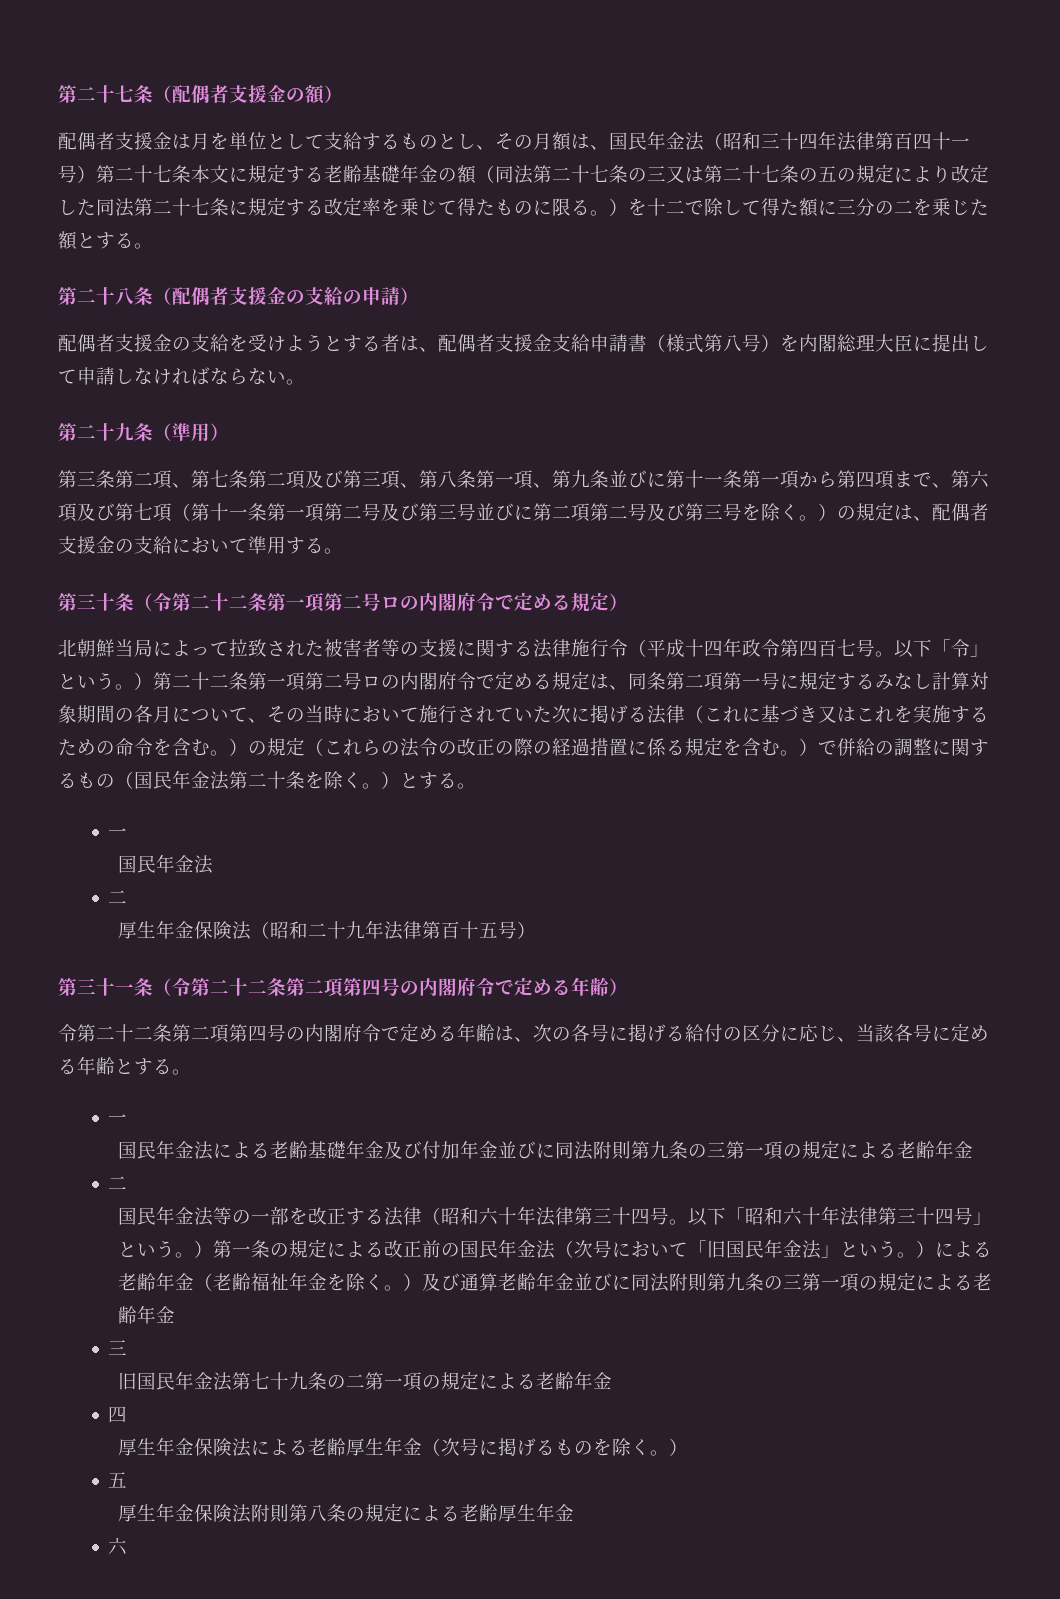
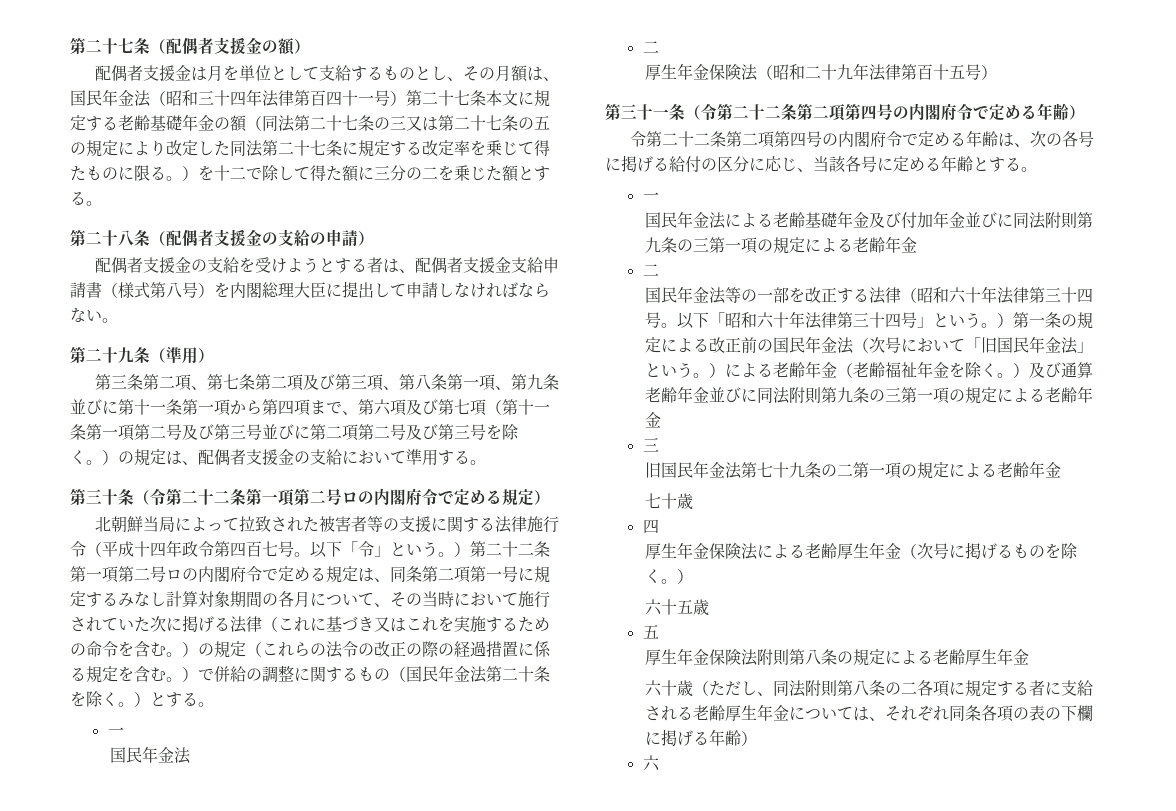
+ 七十歳
+ 六十五歳
+ 六十歳（ただし、同法附則第八条の二各項に規定する者に支給される老齢厚生年金については、それぞれ同条各項の表の下欄に掲げる年齢）

